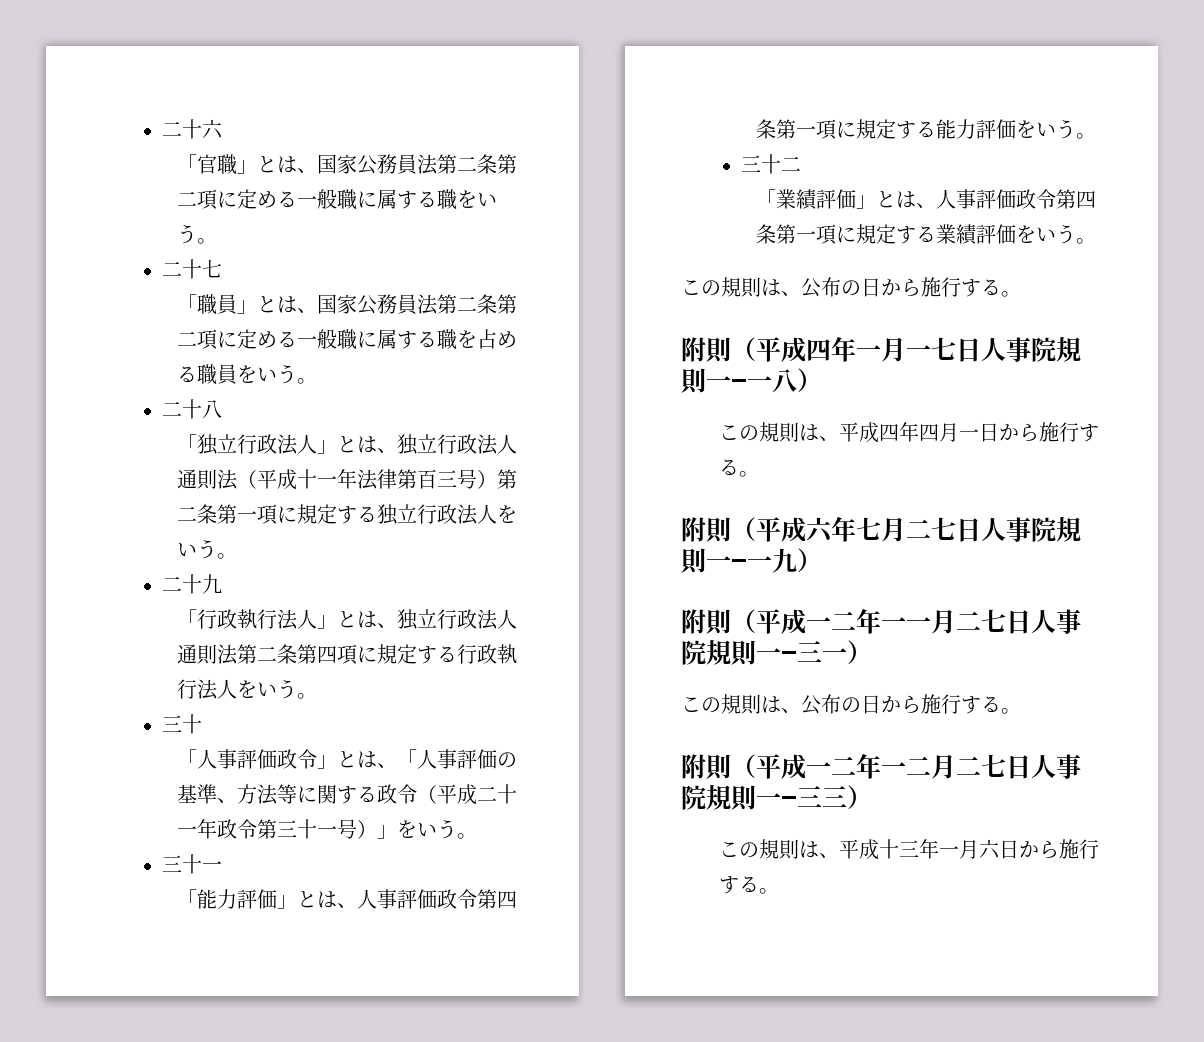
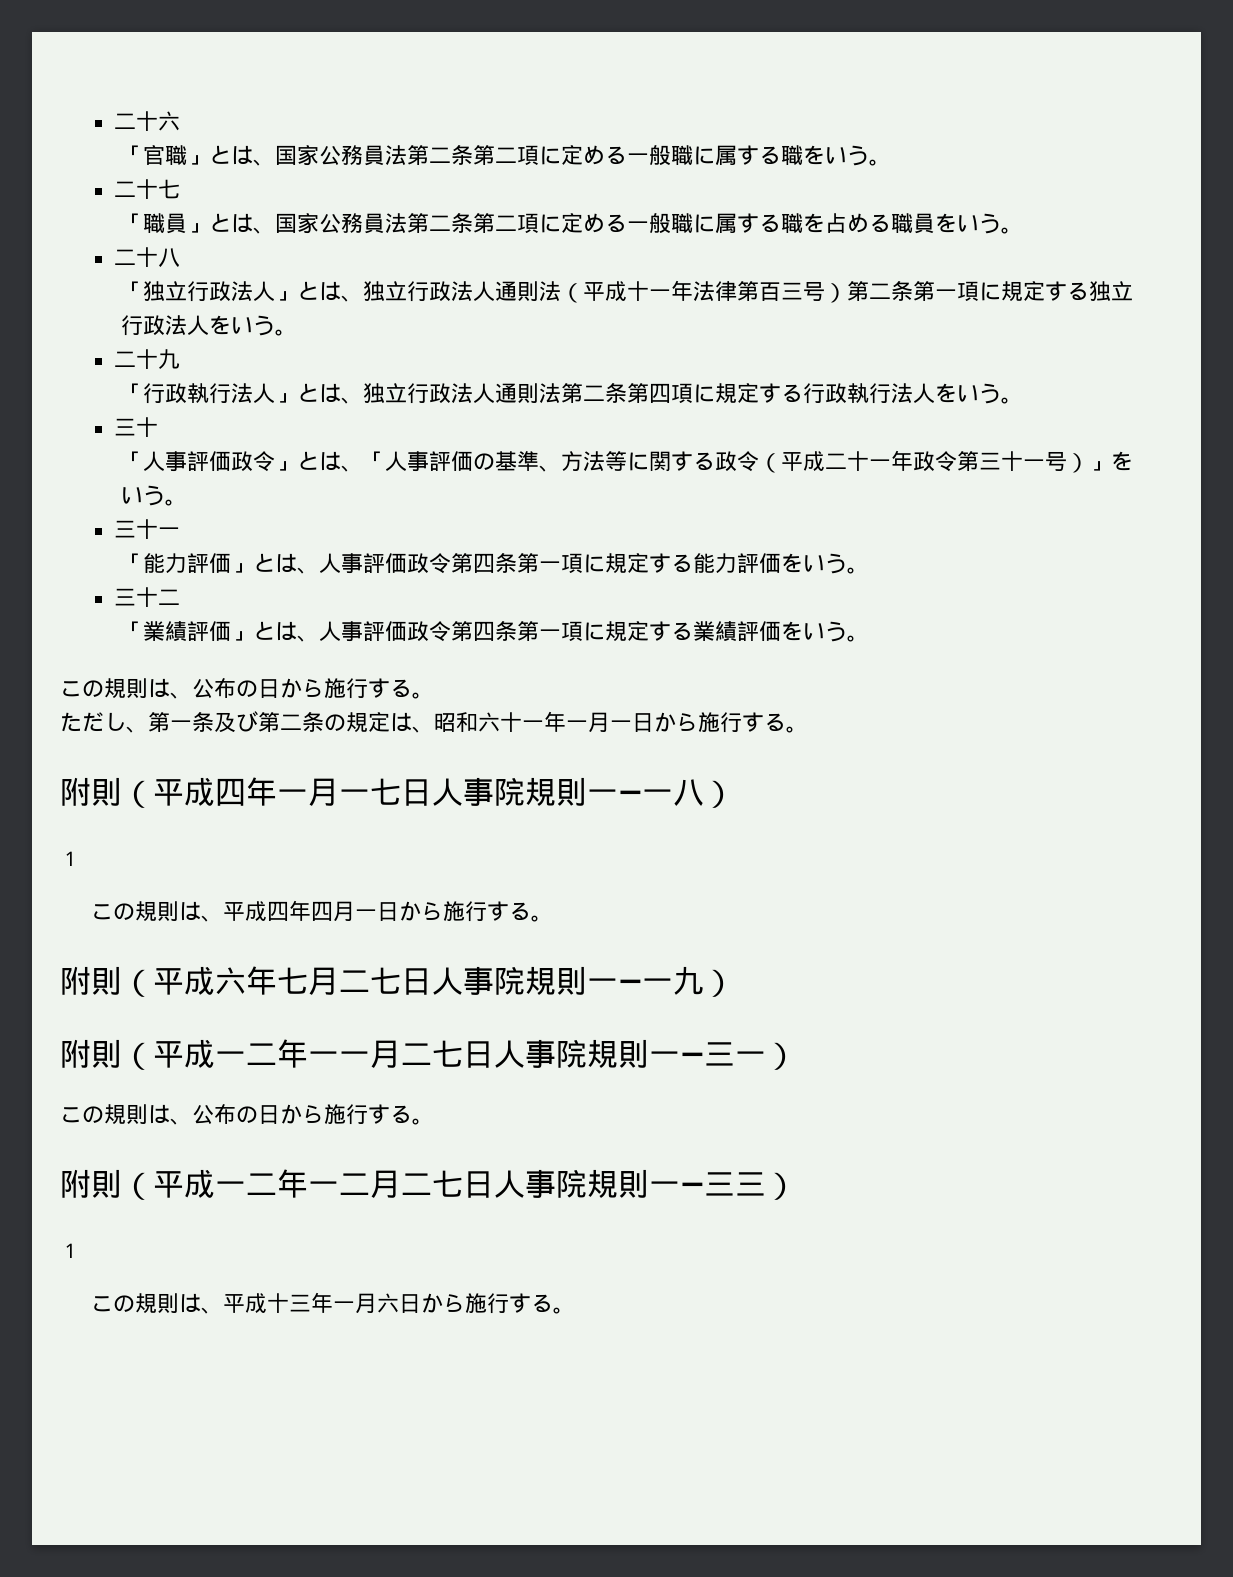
+ ただし、第一条及び第二条の規定は、昭和六十一年一月一日から施行する。
  附則（平成四年一月一七日人事院規則一―一八）
+ １
  附則（平成一二年一二月二七日人事院規則一―三三）
+ １

